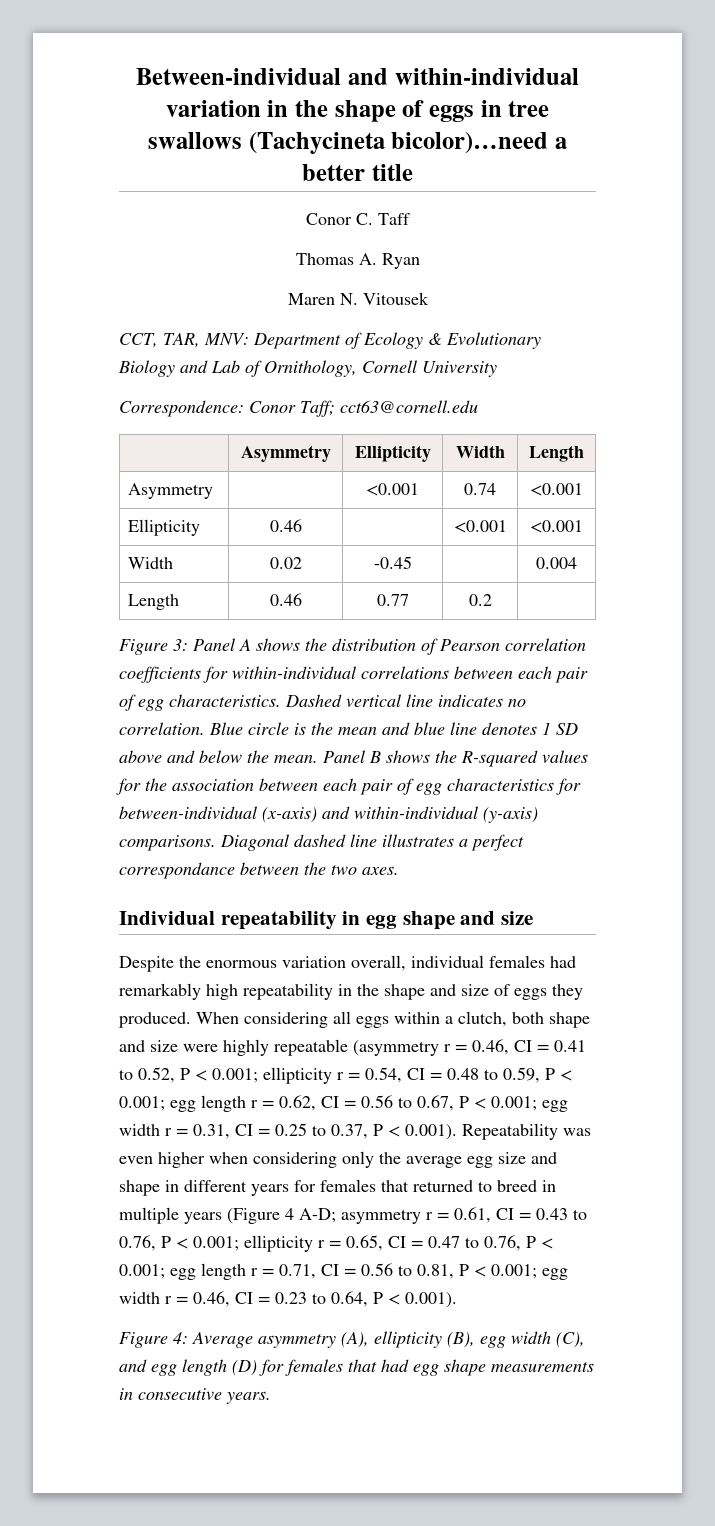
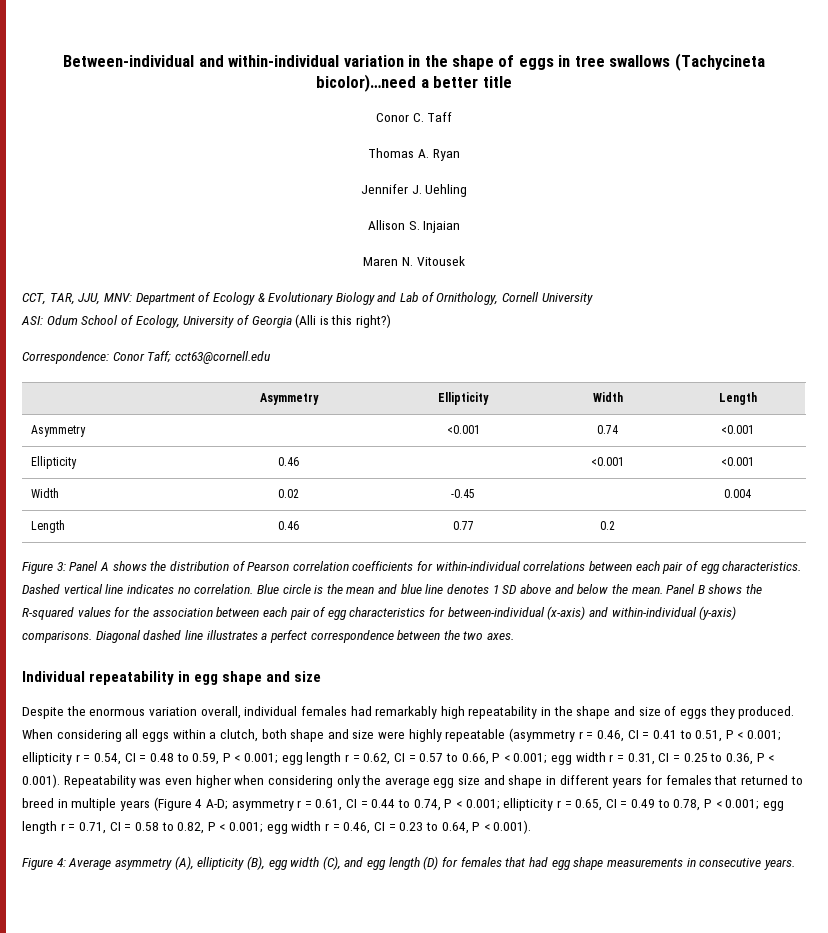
+ Jennifer J. Uehling
+ Allison S. Injaian
- CCT, TAR, MNV: Department of Ecology & Evolutionary Biology and Lab of Ornithology, Cornell University
+ CCT, TAR, JJU, MNV: Department of Ecology & Evolutionary Biology and Lab of Ornithology, Cornell University
+ ASI: Odum School of Ecology, University of Georgia (Alli is this right?)
- Diagonal dashed line illustrates a perfect correspondance between the two axes.
+ Diagonal dashed line illustrates a perfect correspondence between the two axes.
- When considering all eggs within a clutch, both shape and size were highly repeatable (asymmetry r = 0.46, CI = 0.41 to 0.52, P < 0.001;
+ When considering all eggs within a clutch, both shape and size were highly repeatable (asymmetry r = 0.46, CI = 0.41 to 0.51, P < 0.001;
- egg length r = 0.62, CI = 0.56 to 0.67, P < 0.001;
+ egg length r = 0.62, CI = 0.57 to 0.66, P < 0.001;
- egg width r = 0.31, CI = 0.25 to 0.37, P < 0.001). Repeatability was even higher when considering only the average egg size and shape in different years for females that returned to breed in multiple years (Figure 4 A-D;
+ egg width r = 0.31, CI = 0.25 to 0.36, P < 0.001). Repeatability was even higher when considering only the average egg size and shape in different years for females that returned to breed in multiple years (Figure 4 A-D;
- asymmetry r = 0.61, CI = 0.43 to 0.76, P < 0.001;
+ asymmetry r = 0.61, CI = 0.44 to 0.74, P < 0.001;
- ellipticity r = 0.65, CI = 0.47 to 0.76, P < 0.001;
+ ellipticity r = 0.65, CI = 0.49 to 0.78, P < 0.001;
- egg length r = 0.71, CI = 0.56 to 0.81, P < 0.001;
+ egg length r = 0.71, CI = 0.58 to 0.82, P < 0.001;

